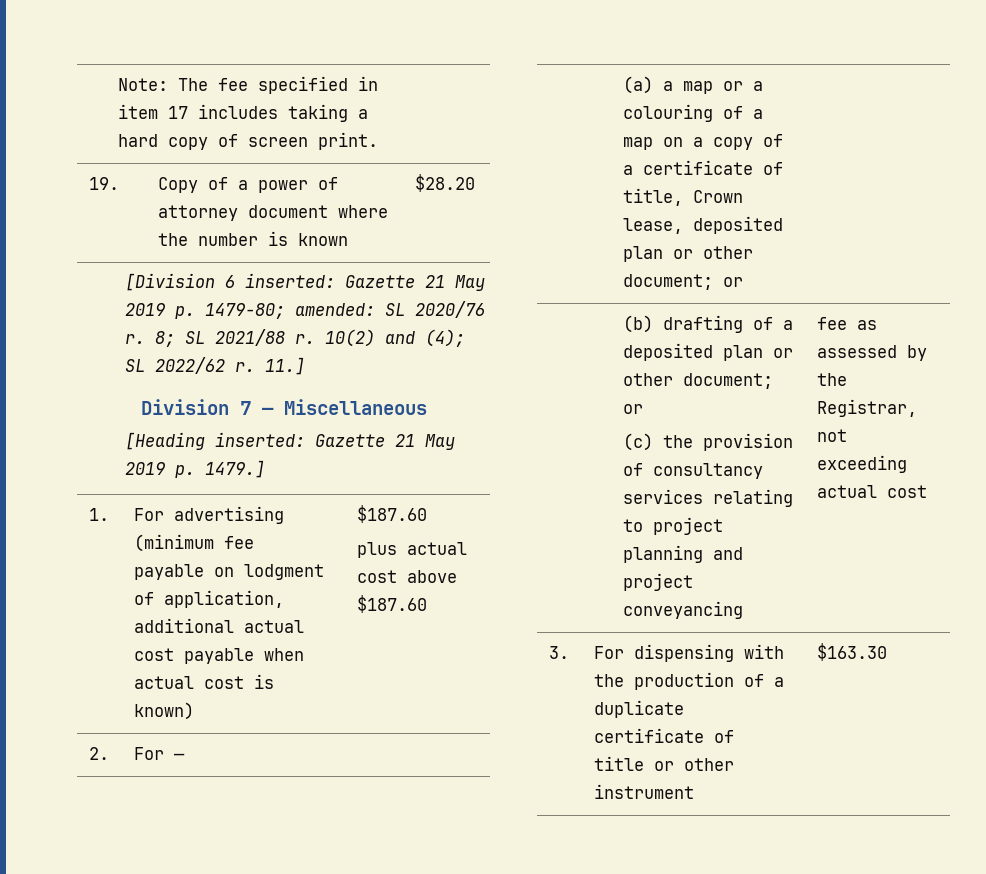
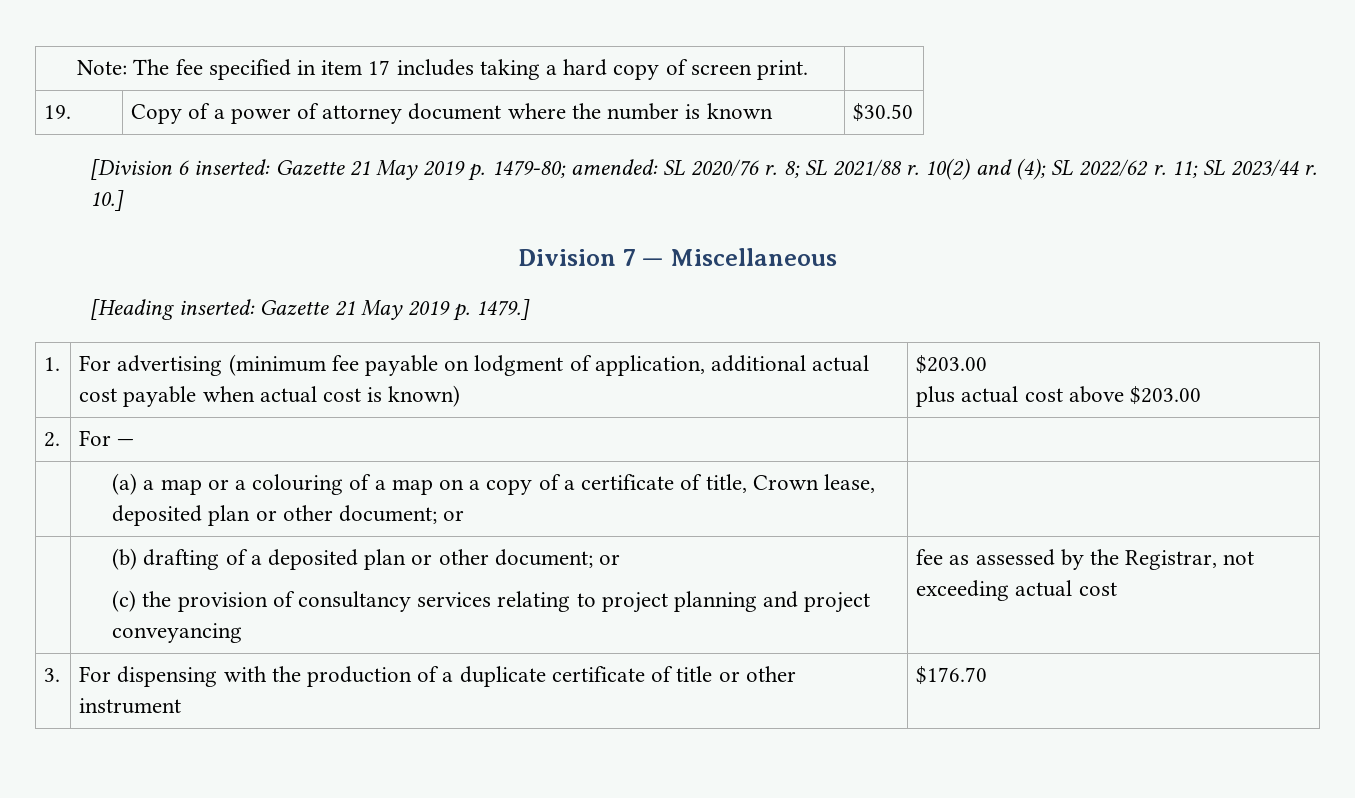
- 19. | Copy of a power of attorney document where the number is known | $28.20
+ 19. | Copy of a power of attorney document where the number is known | $30.50
- 11.]
+ 11; SL 2023/44 r. 10.]
- 1. | For advertising (minimum fee payable on lodgment of application, additional actual cost payable when actual cost is known) | $187.60
- plus actual cost above $187.60
+ 1. | For advertising (minimum fee payable on lodgment of application, additional actual cost payable when actual cost is known) | $203.00
+ plus actual cost above $203.00
- 3. | For dispensing with the production of a duplicate certificate of title or other instrument | $163.30
+ 3. | For dispensing with the production of a duplicate certificate of title or other instrument | $176.70

